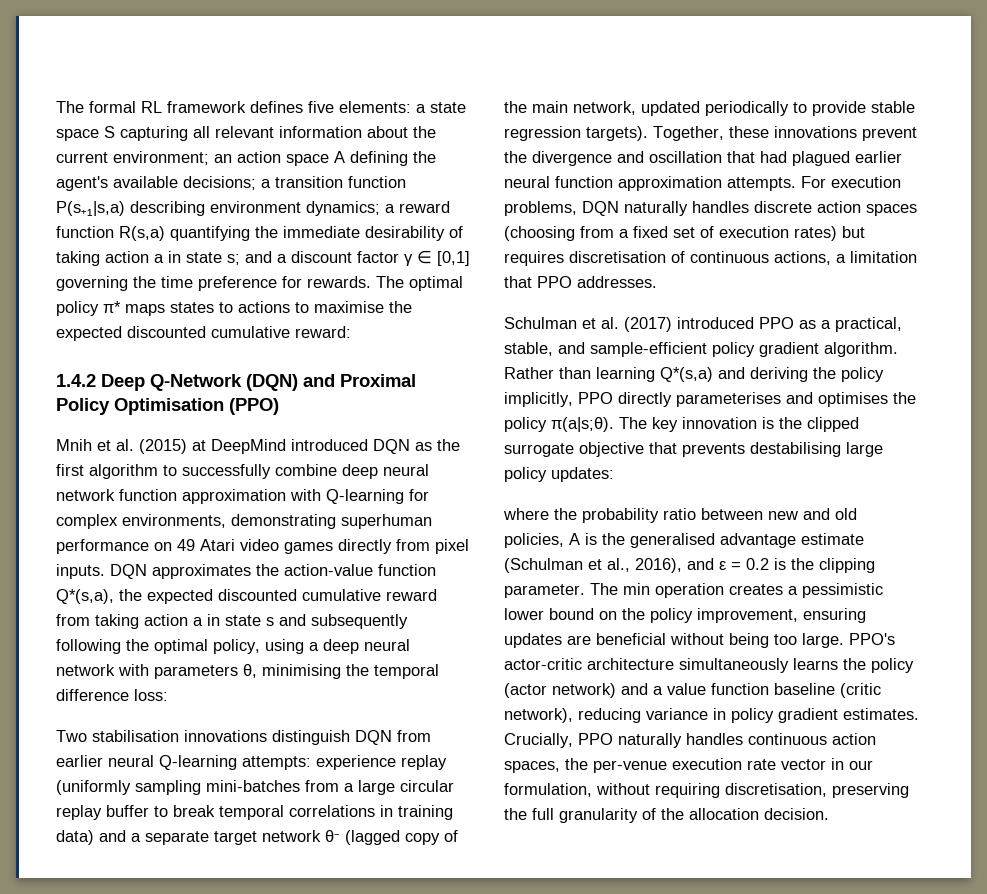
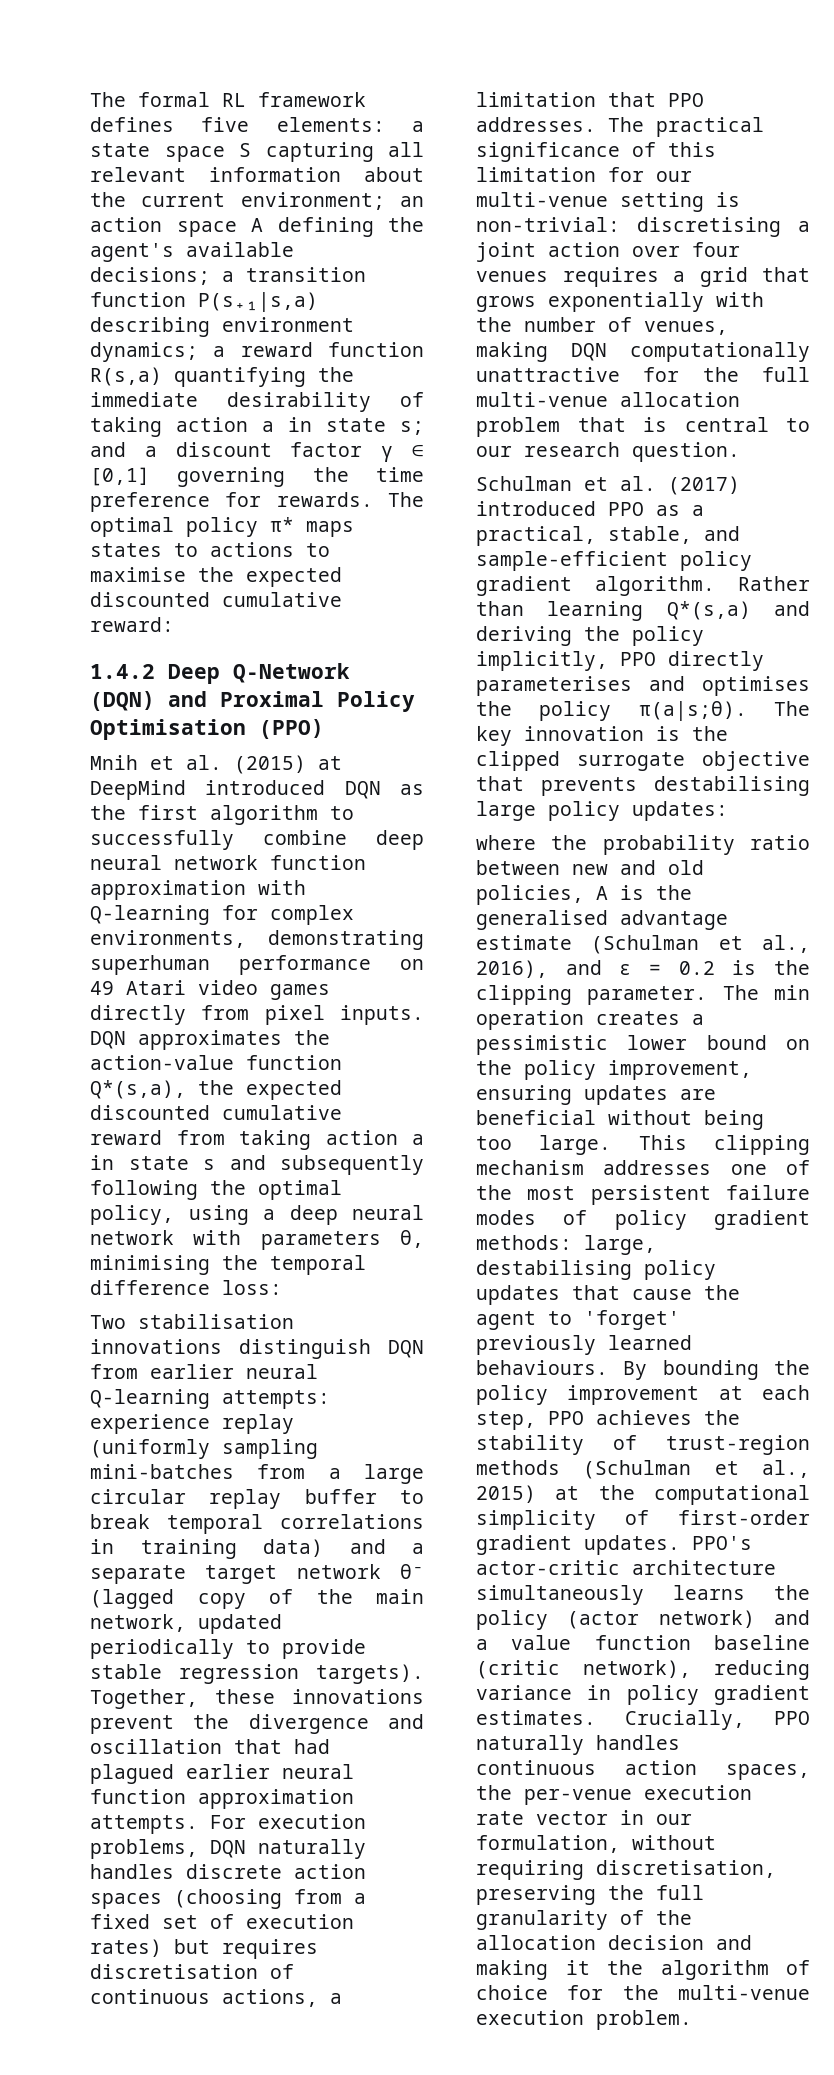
+ The practical significance of this limitation for our multi-venue setting is non-trivial: discretising a joint action over four venues requires a grid that grows exponentially with the number of venues, making DQN computationally unattractive for the full multi-venue allocation problem that is central to our research question.
+ This clipping mechanism addresses one of the most persistent failure modes of policy gradient methods: large, destabilising policy updates that cause the agent to 'forget' previously learned behaviours. By bounding the policy improvement at each step, PPO achieves the stability of trust-region methods (Schulman et al., 2015) at the computational simplicity of first-order gradient updates.
- Crucially, PPO naturally handles continuous action spaces, the per-venue execution rate vector in our formulation, without requiring discretisation, preserving the full granularity of the allocation decision.
+ Crucially, PPO naturally handles continuous action spaces, the per-venue execution rate vector in our formulation, without requiring discretisation, preserving the full granularity of the allocation decision and making it the algorithm of choice for the multi-venue execution problem.

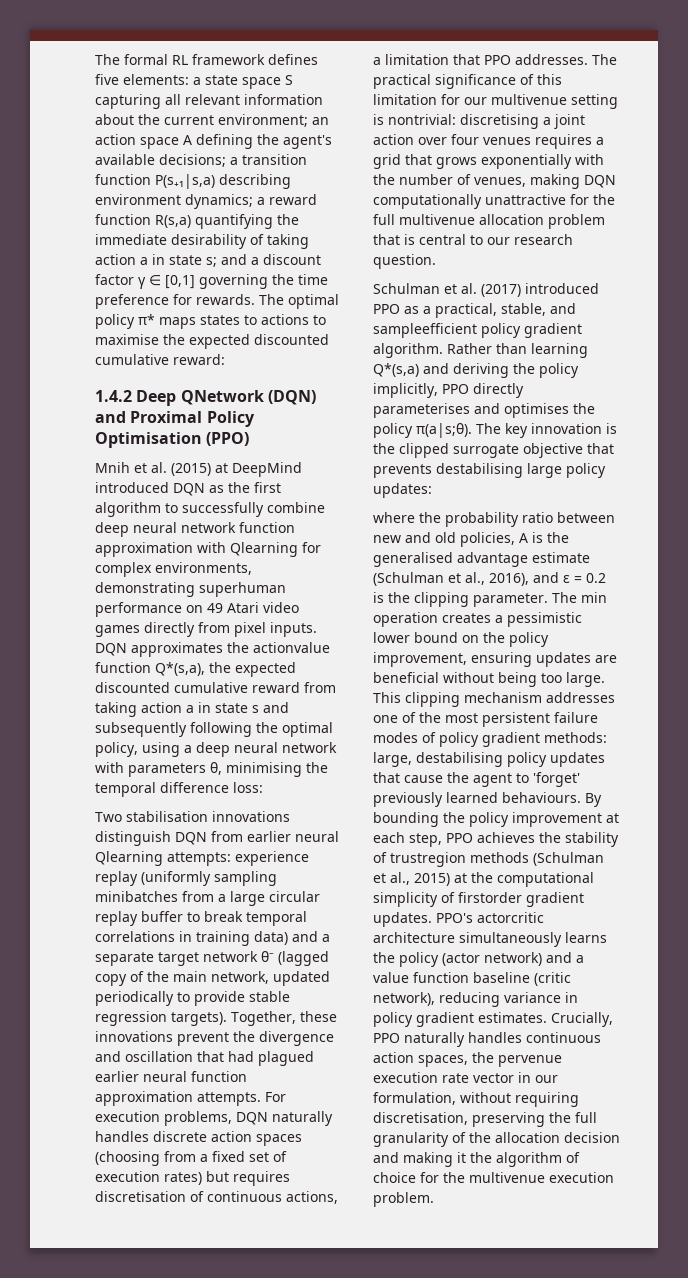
- 1.4.2 Deep Q-Network (DQN) and Proximal Policy Optimisation (PPO)
+ 1.4.2 Deep QNetwork (DQN) and Proximal Policy Optimisation (PPO)
- Mnih et al. (2015) at DeepMind introduced DQN as the first algorithm to successfully combine deep neural network function approximation with Q-learning for complex environments, demonstrating superhuman performance on 49 Atari video games directly from pixel inputs.
+ Mnih et al. (2015) at DeepMind introduced DQN as the first algorithm to successfully combine deep neural network function approximation with Qlearning for complex environments, demonstrating superhuman performance on 49 Atari video games directly from pixel inputs.
- DQN approximates the action-value function Q*(s,a), the expected discounted cumulative reward from taking action a in state s and subsequently following the optimal policy, using a deep neural network with parameters θ, minimising the temporal difference loss:
+ DQN approximates the actionvalue function Q*(s,a), the expected discounted cumulative reward from taking action a in state s and subsequently following the optimal policy, using a deep neural network with parameters θ, minimising the temporal difference loss:
- Two stabilisation innovations distinguish DQN from earlier neural Q-learning attempts: experience replay (uniformly sampling mini-batches from a large circular replay buffer to break temporal correlations in training data) and a separate target network θ⁻ (lagged copy of the main network, updated periodically to provide stable regression targets).
+ Two stabilisation innovations distinguish DQN from earlier neural Qlearning attempts: experience replay (uniformly sampling minibatches from a large circular replay buffer to break temporal correlations in training data) and a separate target network θ⁻ (lagged copy of the main network, updated periodically to provide stable regression targets).
- The practical significance of this limitation for our multi-venue setting is non-trivial: discretising a joint action over four venues requires a grid that grows exponentially with the number of venues, making DQN computationally unattractive for the full multi-venue allocation problem that is central to our research question.
+ The practical significance of this limitation for our multivenue setting is nontrivial: discretising a joint action over four venues requires a grid that grows exponentially with the number of venues, making DQN computationally unattractive for the full multivenue allocation problem that is central to our research question.
- Schulman et al. (2017) introduced PPO as a practical, stable, and sample-efficient policy gradient algorithm.
+ Schulman et al. (2017) introduced PPO as a practical, stable, and sampleefficient policy gradient algorithm.
- By bounding the policy improvement at each step, PPO achieves the stability of trust-region methods (Schulman et al., 2015) at the computational simplicity of first-order gradient updates.
+ By bounding the policy improvement at each step, PPO achieves the stability of trustregion methods (Schulman et al., 2015) at the computational simplicity of firstorder gradient updates.
- PPO's actor-critic architecture simultaneously learns the policy (actor network) and a value function baseline (critic network), reducing variance in policy gradient estimates.
+ PPO's actorcritic architecture simultaneously learns the policy (actor network) and a value function baseline (critic network), reducing variance in policy gradient estimates.
- Crucially, PPO naturally handles continuous action spaces, the per-venue execution rate vector in our formulation, without requiring discretisation, preserving the full granularity of the allocation decision and making it the algorithm of choice for the multi-venue execution problem.
+ Crucially, PPO naturally handles continuous action spaces, the pervenue execution rate vector in our formulation, without requiring discretisation, preserving the full granularity of the allocation decision and making it the algorithm of choice for the multivenue execution problem.

